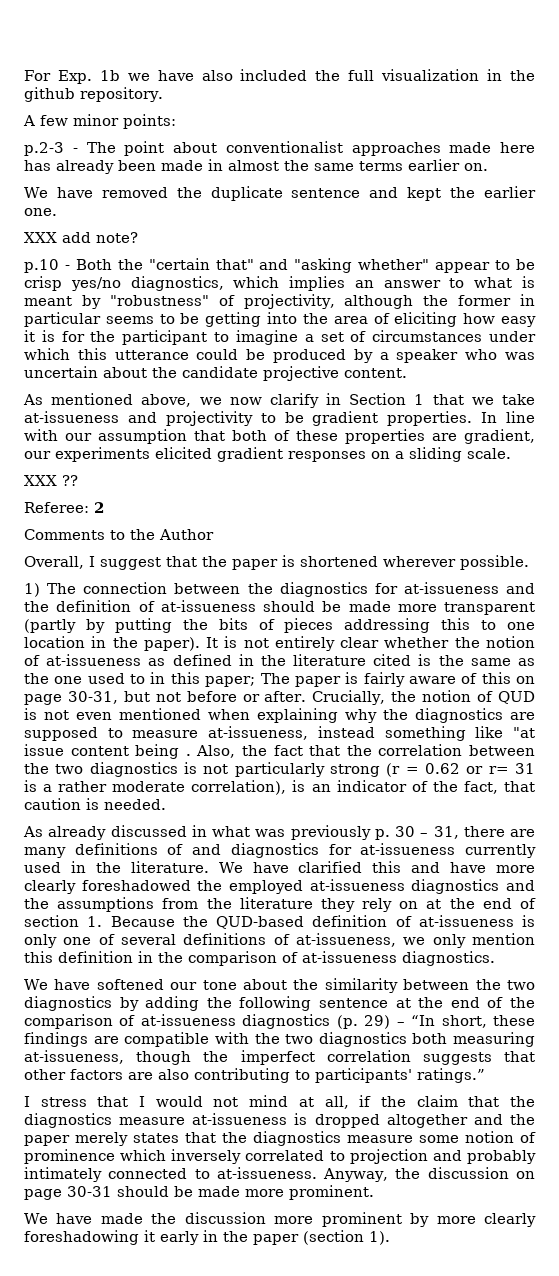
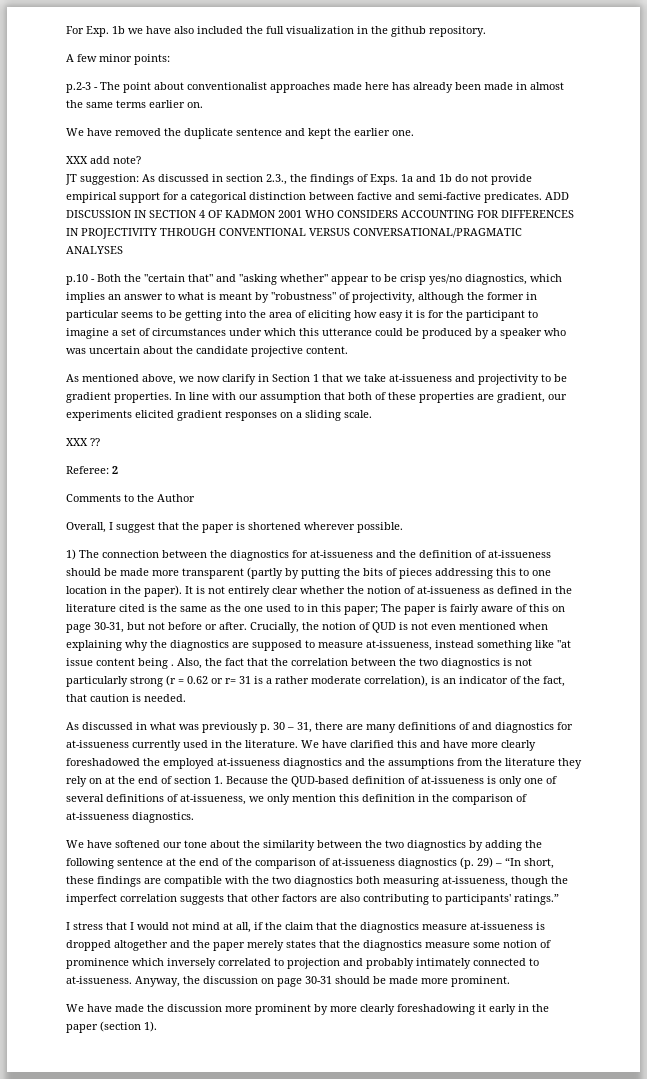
+ JT suggestion: As discussed in section 2.3., the findings of Exps. 1a and 1b do not provide empirical support for a categorical distinction between factive and semi-factive predicates. ADD DISCUSSION IN SECTION 4 OF KADMON 2001 WHO CONSIDERS ACCOUNTING FOR DIFFERENCES IN PROJECTIVITY THROUGH CONVENTIONAL VERSUS CONVERSATIONAL/PRAGMATIC ANALYSES
- As already discussed in what was previously p. 30 – 31, there are many definitions of and diagnostics for at-issueness currently used in the literature.
+ As discussed in what was previously p. 30 – 31, there are many definitions of and diagnostics for at-issueness currently used in the literature.

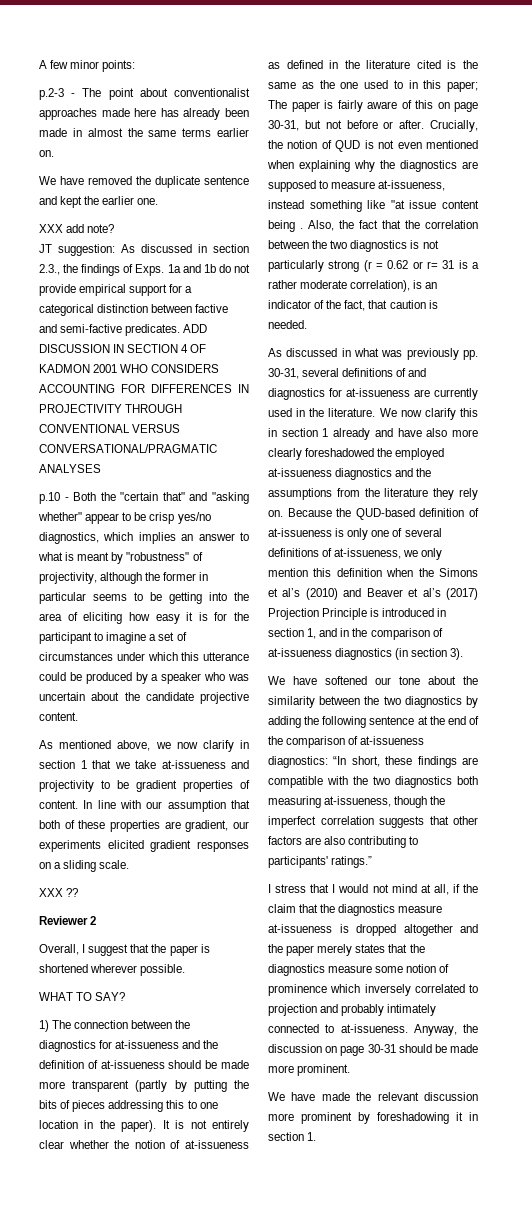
- For Exp. 1b we have also included the full visualization in the github repository.
- As mentioned above, we now clarify in Section 1 that we take at-issueness and projectivity to be gradient properties.
+ As mentioned above, we now clarify in section 1 that we take at-issueness and projectivity to be gradient properties of content.
- Referee: 2
+ Reviewer 2
- Comments to the Author
+ WHAT TO SAY?
- As discussed in what was previously p. 30 – 31, there are many definitions of and diagnostics for at-issueness currently used in the literature.
+ As discussed in what was previously pp. 30-31, several definitions of and diagnostics for at-issueness are currently used in the literature.
- We have clarified this and have more clearly foreshadowed the employed at-issueness diagnostics and the assumptions from the literature they rely on at the end of section 1. Because the QUD-based definition of at-issueness is only one of several definitions of at-issueness, we only mention this definition in the comparison of at-issueness diagnostics.
+ We now clarify this in section 1 already and have also more clearly foreshadowed the employed at-issueness diagnostics and the assumptions from the literature they rely on. Because the QUD-based definition of at-issueness is only one of several definitions of at-issueness, we only mention this definition when the Simons et al’s (2010) and Beaver et al’s (2017) Projection Principle is introduced in section 1, and in the comparison of at-issueness diagnostics (in section 3).
- We have softened our tone about the similarity between the two diagnostics by adding the following sentence at the end of the comparison of at-issueness diagnostics (p. 29) – “In short, these findings are compatible with the two diagnostics both measuring at-issueness, though the imperfect correlation suggests that other factors are also contributing to participants' ratings.”
+ We have softened our tone about the similarity between the two diagnostics by adding the following sentence at the end of the comparison of at-issueness diagnostics: “In short, these findings are compatible with the two diagnostics both measuring at-issueness, though the imperfect correlation suggests that other factors are also contributing to participants' ratings.”
- We have made the discussion more prominent by more clearly foreshadowing it early in the paper (section 1).
+ We have made the relevant discussion more prominent by foreshadowing it in section 1.

